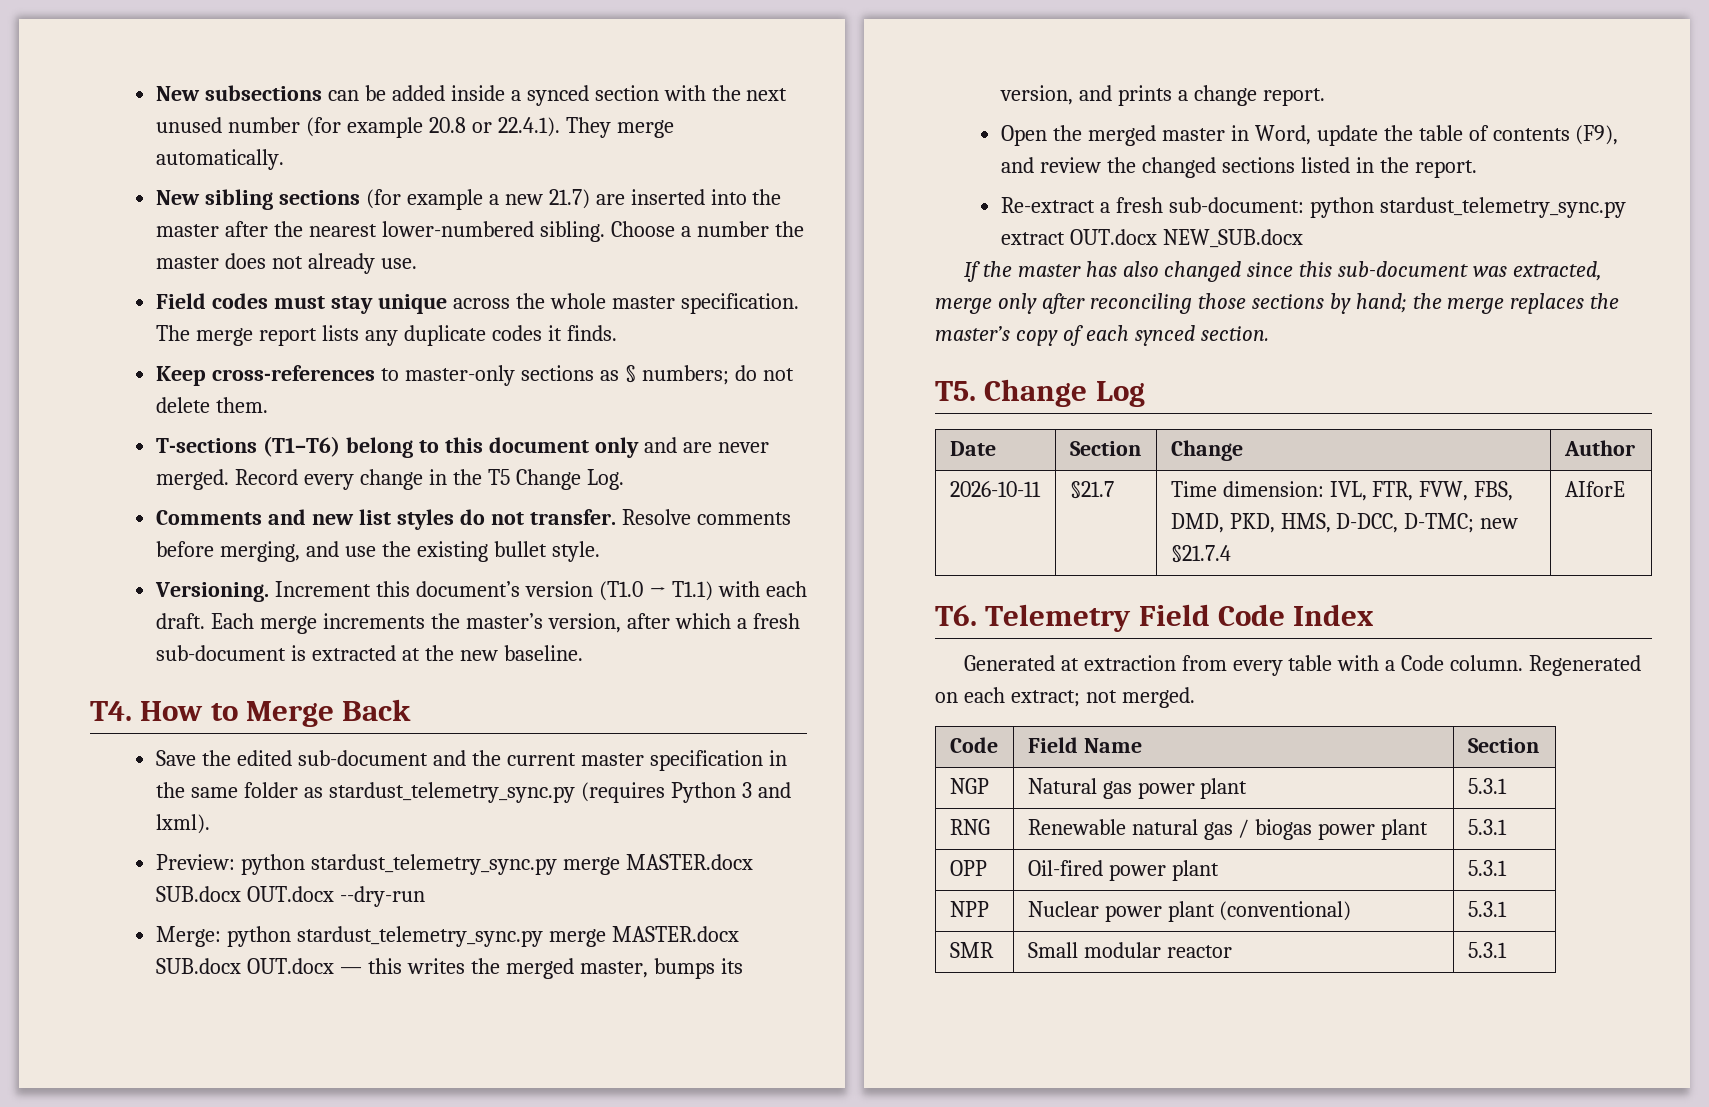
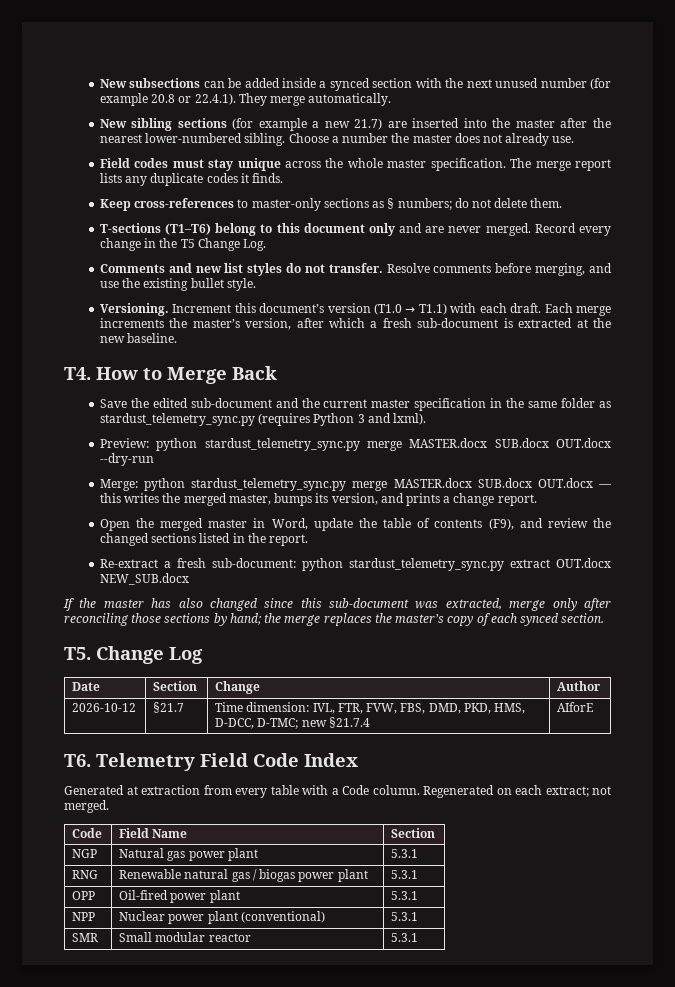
- 2026-10-11 | §21.7 | Time dimension: IVL, FTR, FVW, FBS, DMD, PKD, HMS, D-DCC, D-TMC; new §21.7.4 | AIforE
+ 2026-10-12 | §21.7 | Time dimension: IVL, FTR, FVW, FBS, DMD, PKD, HMS, D-DCC, D-TMC; new §21.7.4 | AIforE

